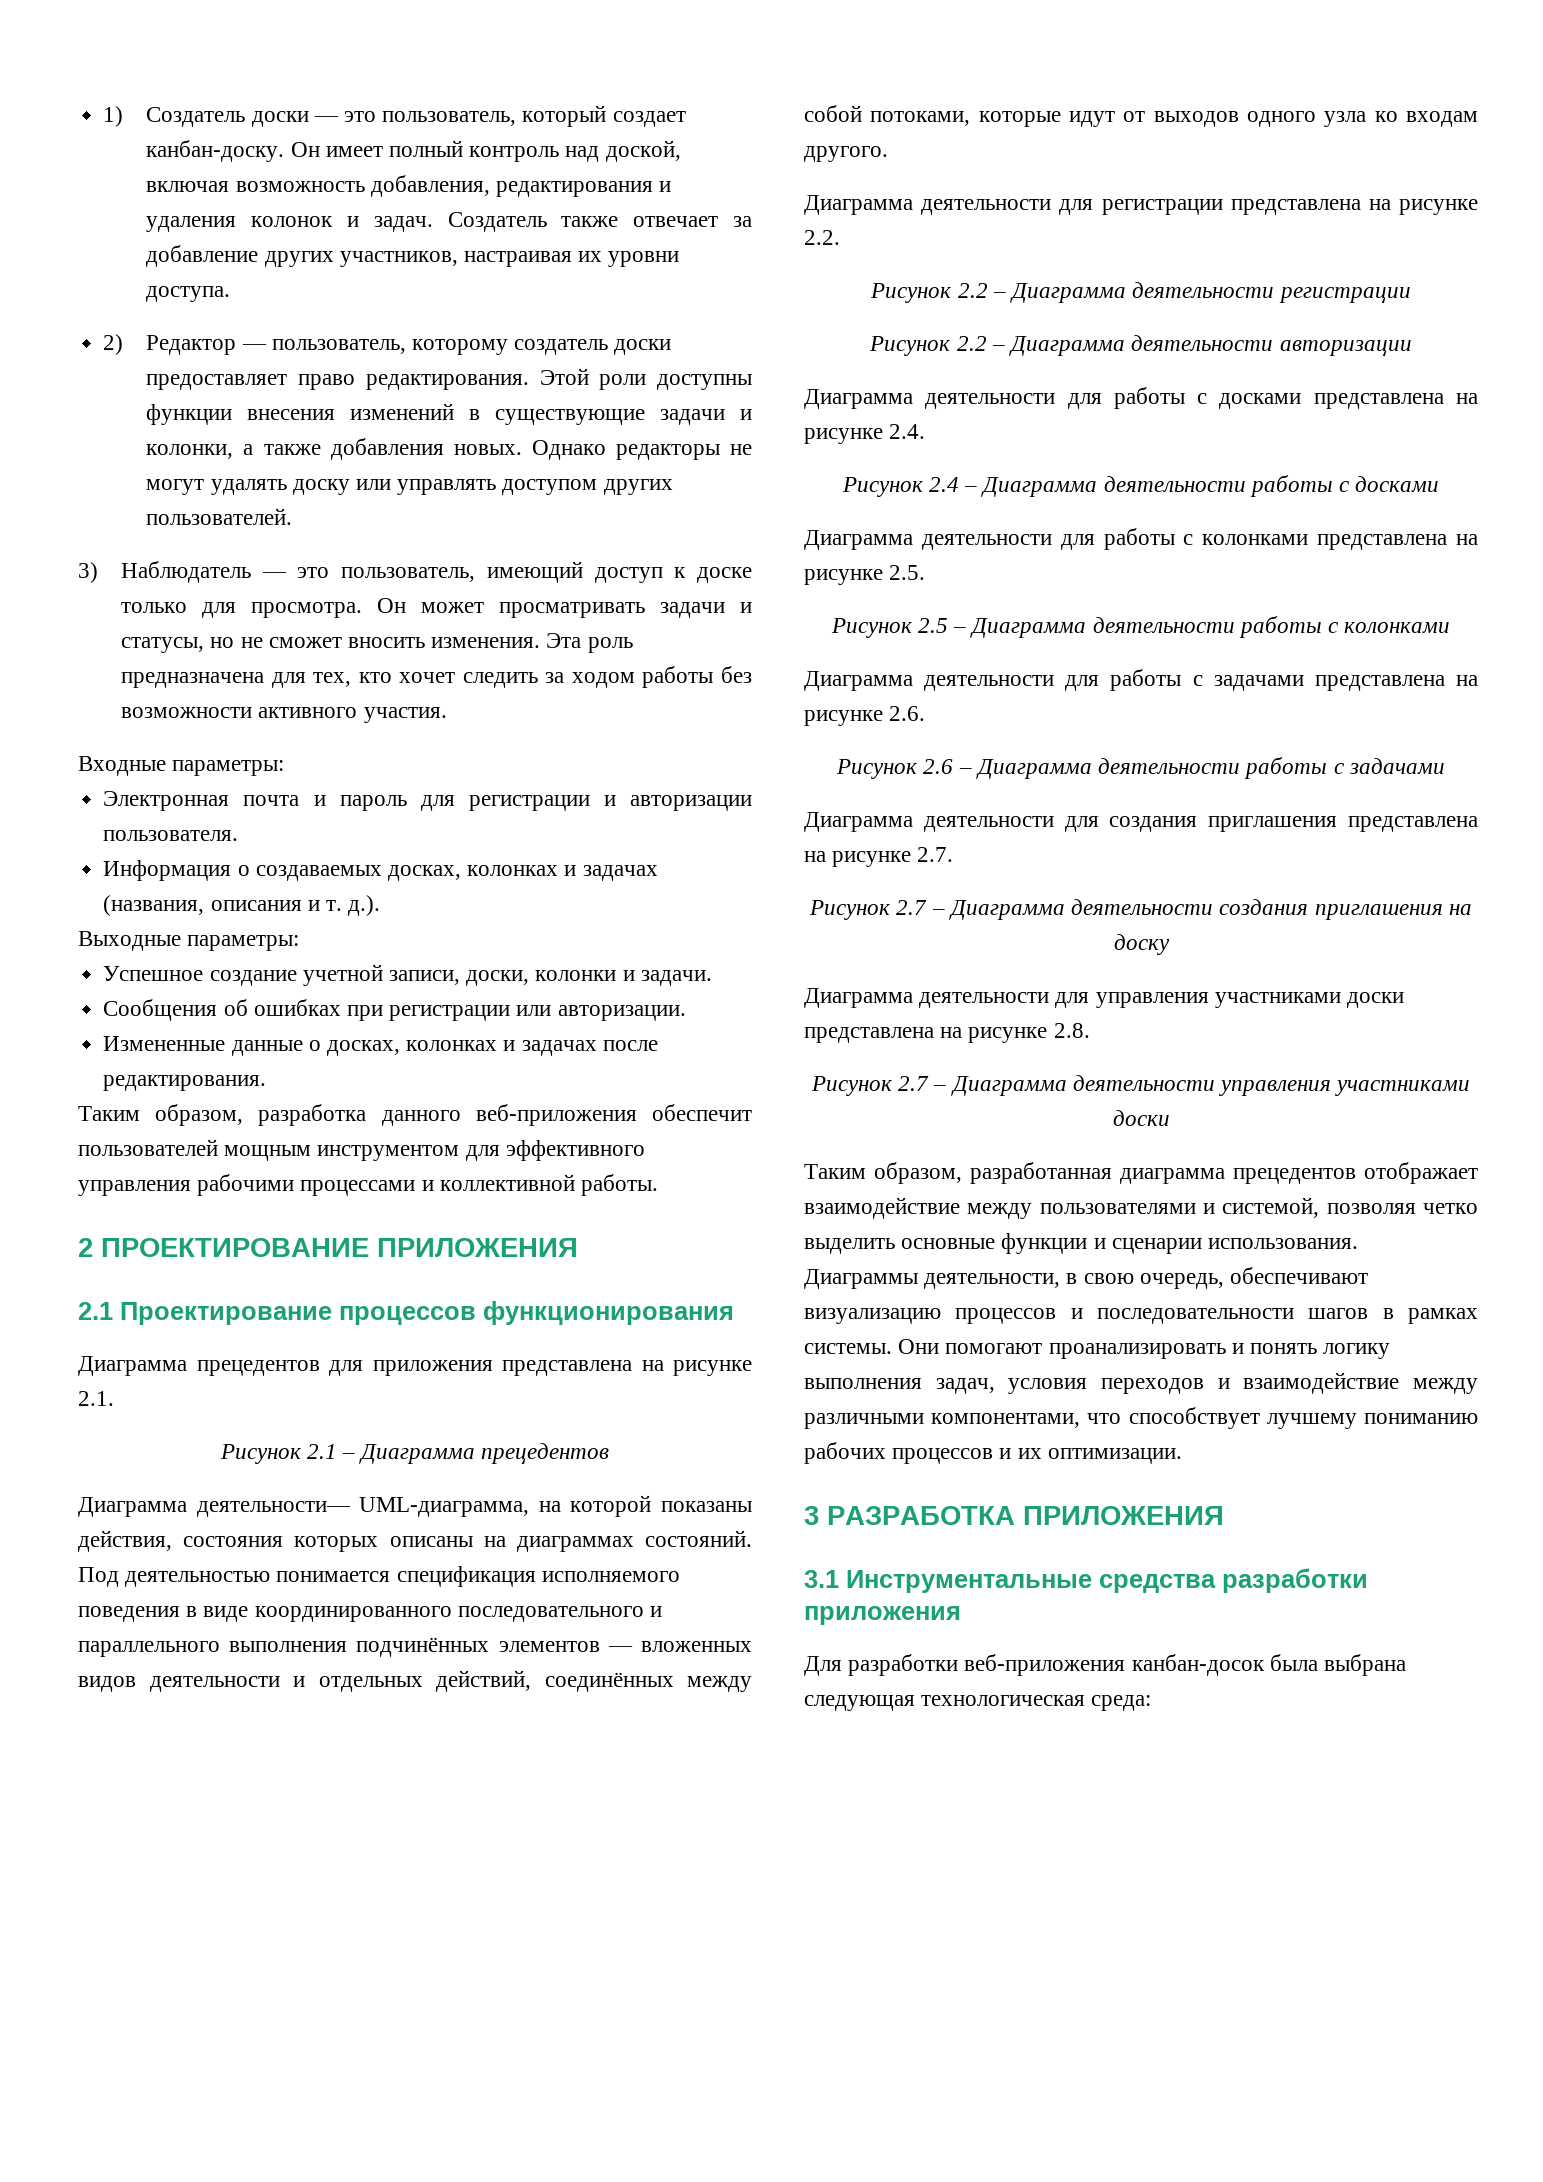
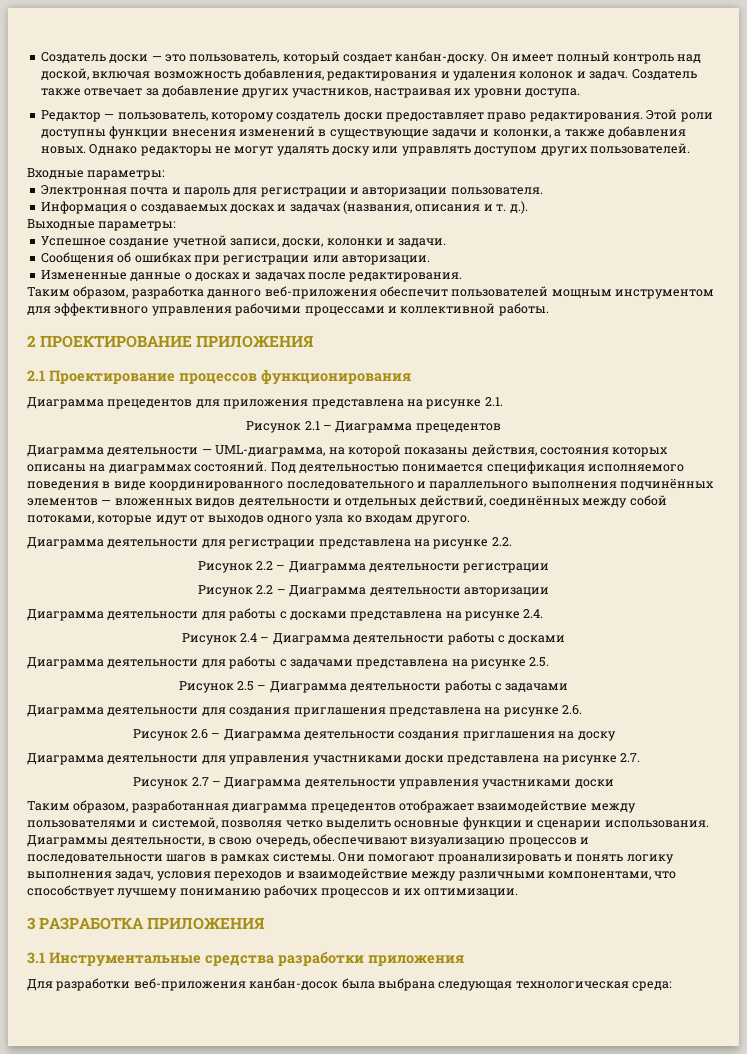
- 1) Создатель доски — это пользователь, который создает канбан-доску.
+ Создатель доски — это пользователь, который создает канбан-доску.
- 2) Редактор — пользователь, которому создатель доски предоставляет право редактирования.
+ Редактор — пользователь, которому создатель доски предоставляет право редактирования.
- 3) Наблюдатель — это пользователь, имеющий доступ к доске только для просмотра. Он может просматривать задачи и статусы, но не сможет вносить изменения. Эта роль предназначена для тех, кто хочет следить за ходом работы без возможности активного участия.
- Информация о создаваемых досках, колонках и задачах (названия, описания и т. д.).
+ Информация о создаваемых досках и задачах (названия, описания и т. д.).
- Измененные данные о досках, колонках и задачах после редактирования.
+ Измененные данные о досках и задачах после редактирования.
- Диаграмма деятельности— UML-диаграмма, на которой показаны действия, состояния которых описаны на диаграммах состояний.
+ Диаграмма деятельности — UML-диаграмма, на которой показаны действия, состояния которых описаны на диаграммах состояний.
- Диаграмма деятельности для работы с колонками представлена на рисунке 2.5.
+ Диаграмма деятельности для работы с задачами представлена на рисунке 2.5.
- Рисунок 2.5 – Диаграмма деятельности работы с колонками
- Диаграмма деятельности для работы с задачами представлена на рисунке 2.6.
- Рисунок 2.6 – Диаграмма деятельности работы с задачами
+ Рисунок 2.5 – Диаграмма деятельности работы с задачами
- Диаграмма деятельности для создания приглашения представлена на рисунке 2.7.
- Рисунок 2.7 – Диаграмма деятельности создания приглашения на доску
+ Диаграмма деятельности для создания приглашения представлена на рисунке 2.6.
+ Рисунок 2.6 – Диаграмма деятельности создания приглашения на доску
- Диаграмма деятельности для управления участниками доски представлена на рисунке 2.8.
+ Диаграмма деятельности для управления участниками доски представлена на рисунке 2.7.

